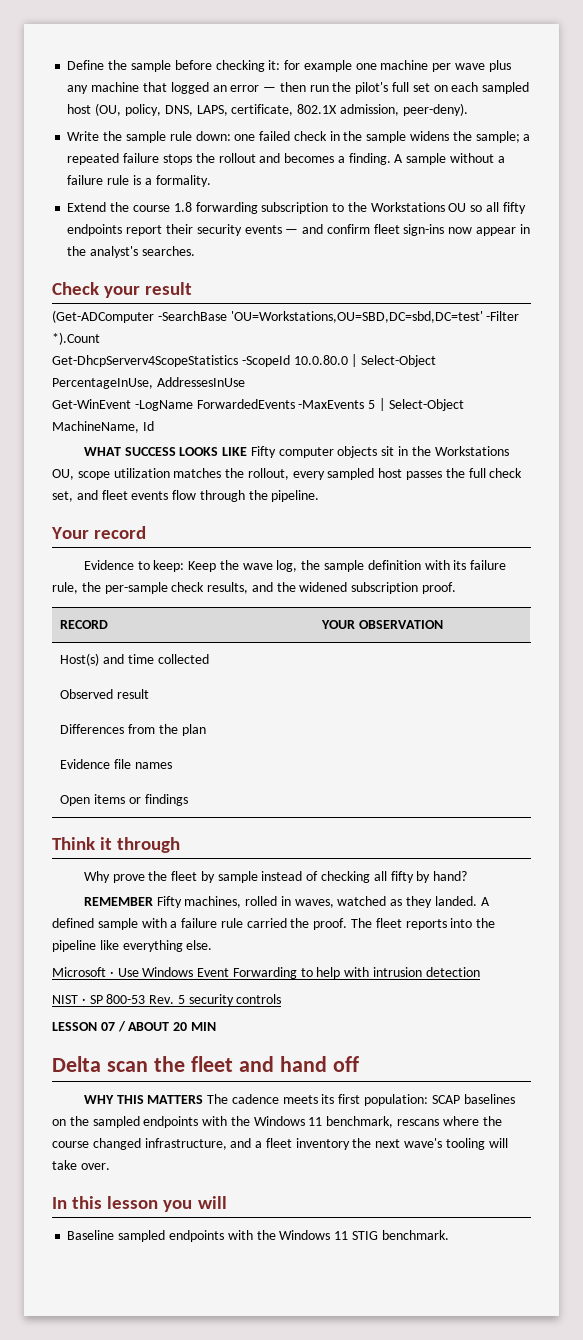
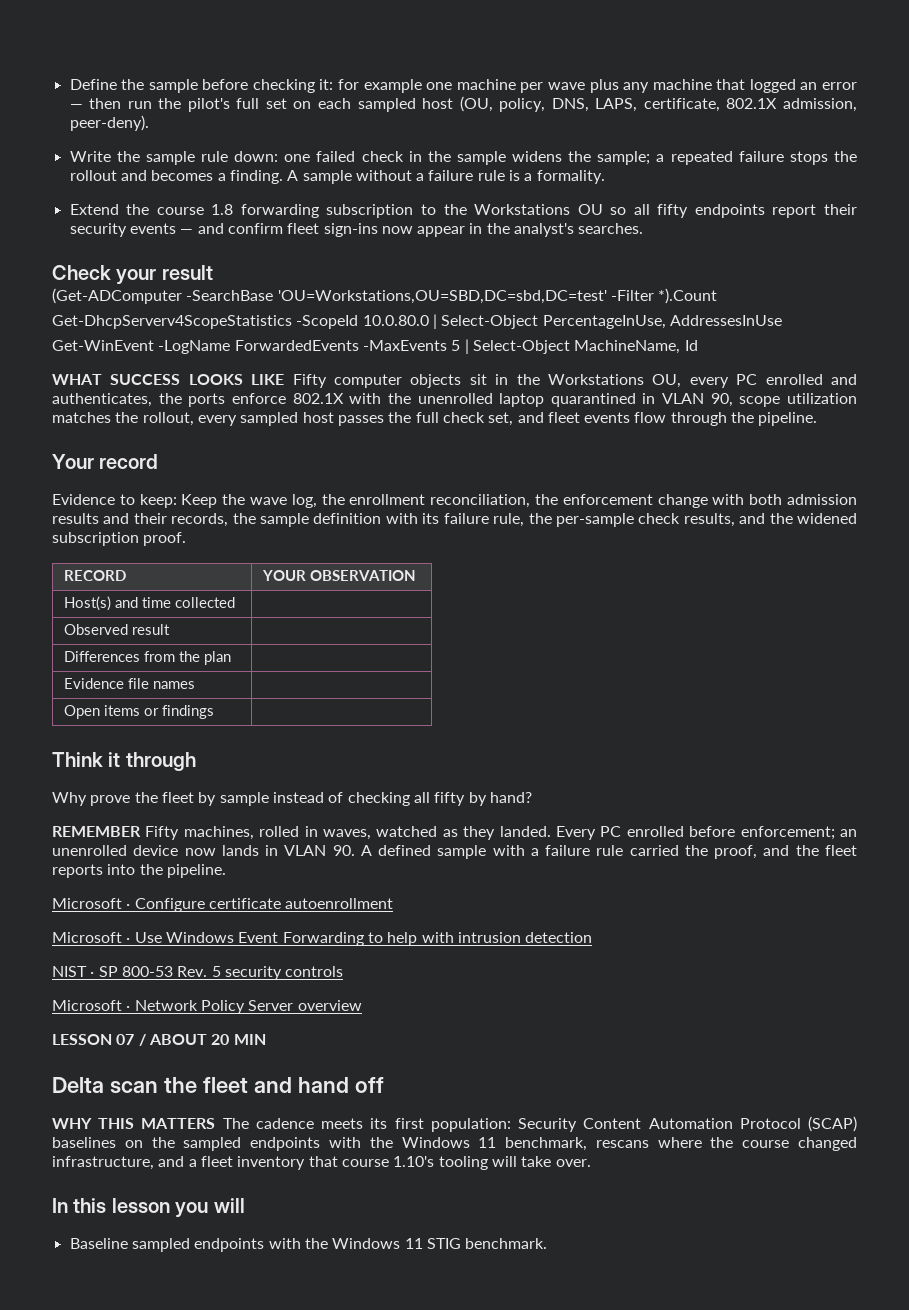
- WHAT SUCCESS LOOKS LIKE Fifty computer objects sit in the Workstations OU, scope utilization matches the rollout, every sampled host passes the full check set, and fleet events flow through the pipeline.
+ WHAT SUCCESS LOOKS LIKE Fifty computer objects sit in the Workstations OU, every PC enrolled and authenticates, the ports enforce 802.1X with the unenrolled laptop quarantined in VLAN 90, scope utilization matches the rollout, every sampled host passes the full check set, and fleet events flow through the pipeline.
- Evidence to keep: Keep the wave log, the sample definition with its failure rule, the per-sample check results, and the widened subscription proof.
+ Evidence to keep: Keep the wave log, the enrollment reconciliation, the enforcement change with both admission results and their records, the sample definition with its failure rule, the per-sample check results, and the widened subscription proof.
- A defined sample with a failure rule carried the proof. The fleet reports into the pipeline like everything else.
+ Every PC enrolled before enforcement; an unenrolled device now lands in VLAN 90. A defined sample with a failure rule carried the proof, and the fleet reports into the pipeline.
+ Microsoft · Configure certificate autoenrollment
+ Microsoft · Network Policy Server overview
- WHY THIS MATTERS The cadence meets its first population: SCAP baselines on the sampled endpoints with the Windows 11 benchmark, rescans where the course changed infrastructure, and a fleet inventory the next wave's tooling will take over.
+ WHY THIS MATTERS The cadence meets its first population: Security Content Automation Protocol (SCAP) baselines on the sampled endpoints with the Windows 11 benchmark, rescans where the course changed infrastructure, and a fleet inventory that course 1.10's tooling will take over.

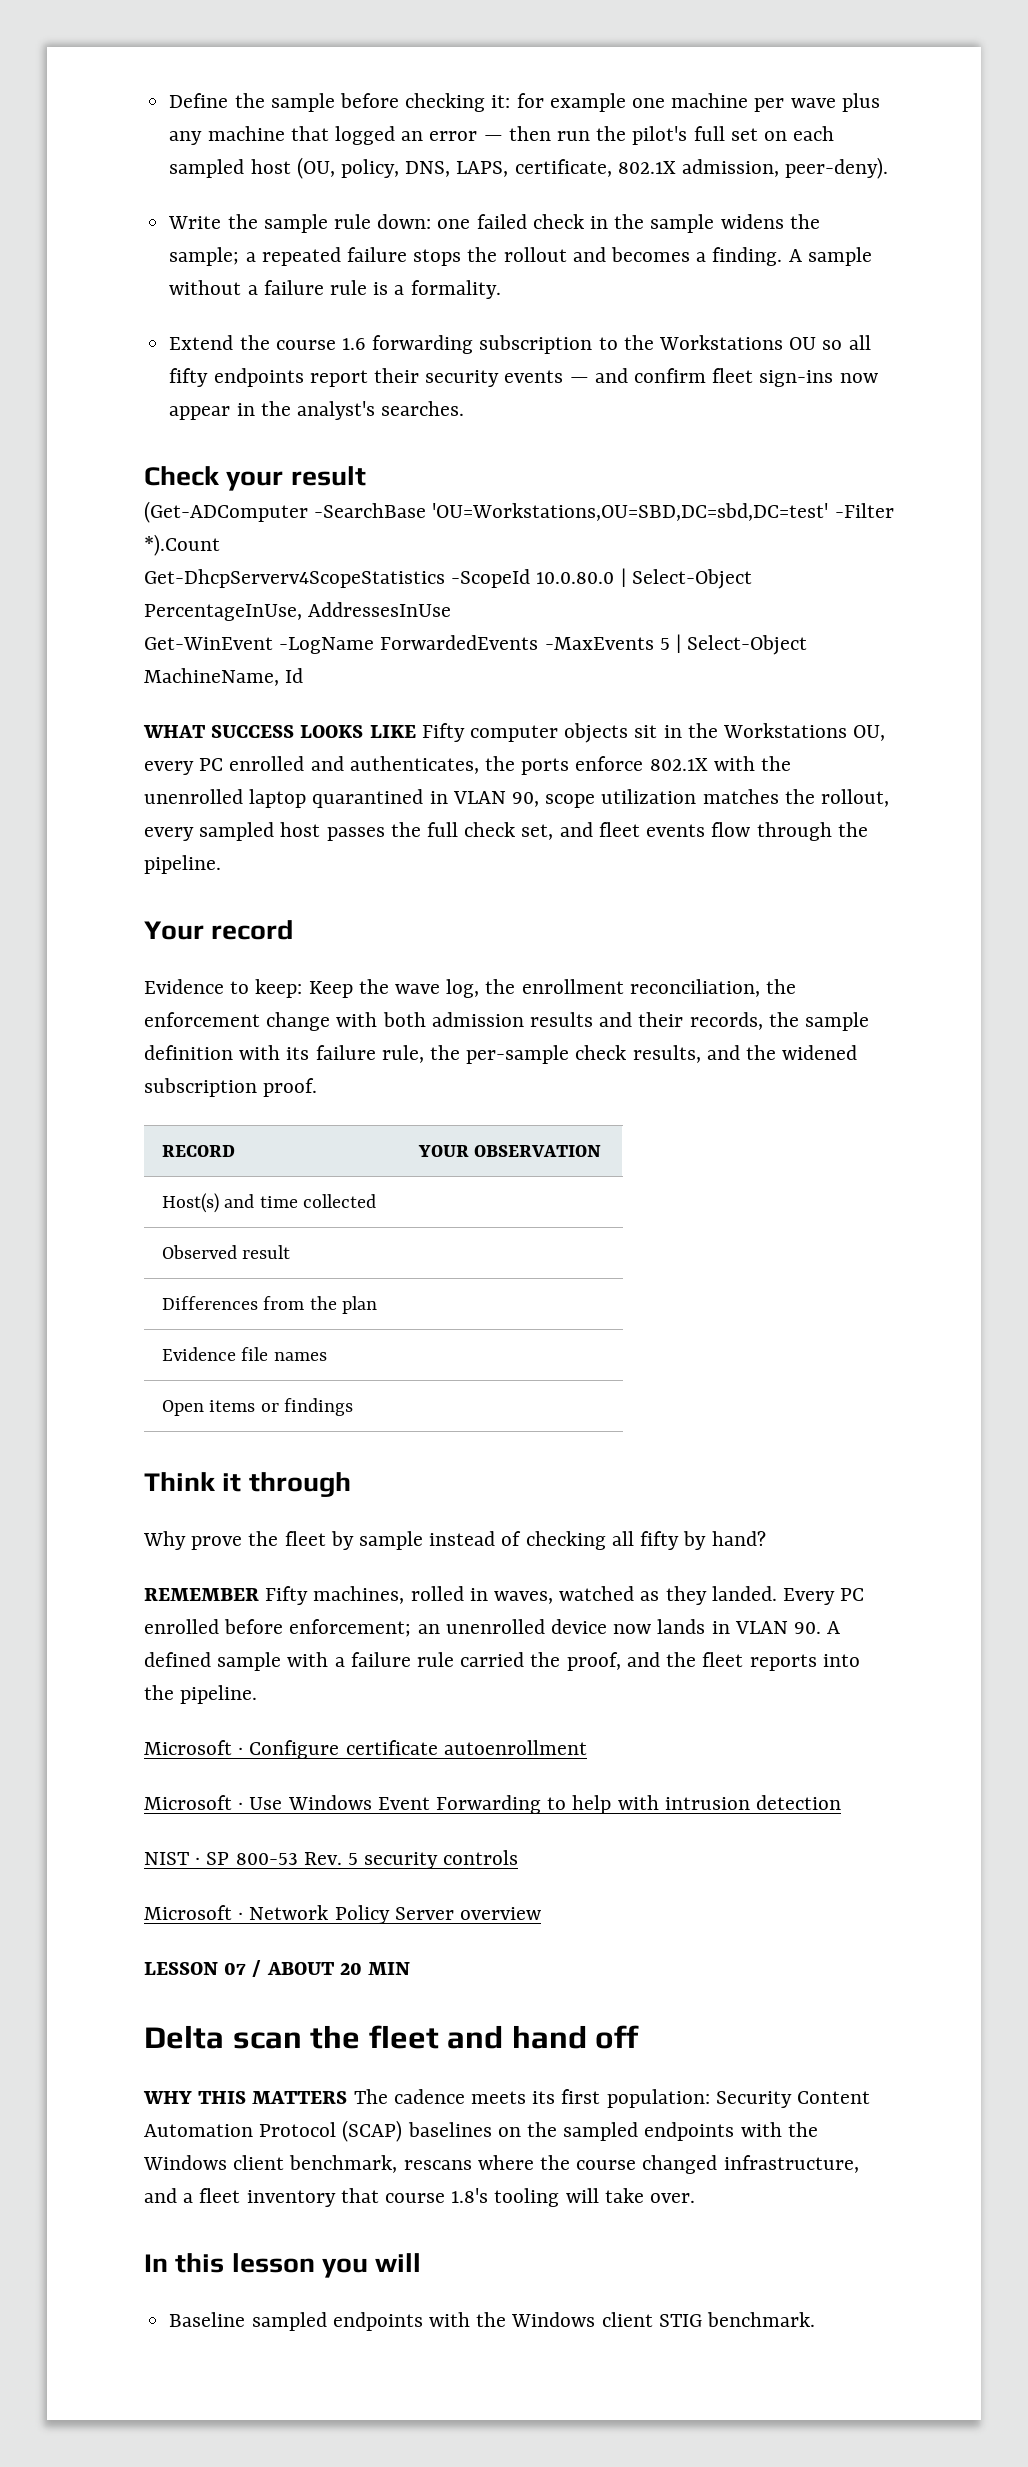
- Extend the course 1.8 forwarding subscription to the Workstations OU so all fifty endpoints report their security events — and confirm fleet sign-ins now appear in the analyst's searches.
+ Extend the course 1.6 forwarding subscription to the Workstations OU so all fifty endpoints report their security events — and confirm fleet sign-ins now appear in the analyst's searches.
- WHY THIS MATTERS The cadence meets its first population: Security Content Automation Protocol (SCAP) baselines on the sampled endpoints with the Windows 11 benchmark, rescans where the course changed infrastructure, and a fleet inventory that course 1.10's tooling will take over.
+ WHY THIS MATTERS The cadence meets its first population: Security Content Automation Protocol (SCAP) baselines on the sampled endpoints with the Windows client benchmark, rescans where the course changed infrastructure, and a fleet inventory that course 1.8's tooling will take over.
- Baseline sampled endpoints with the Windows 11 STIG benchmark.
+ Baseline sampled endpoints with the Windows client STIG benchmark.

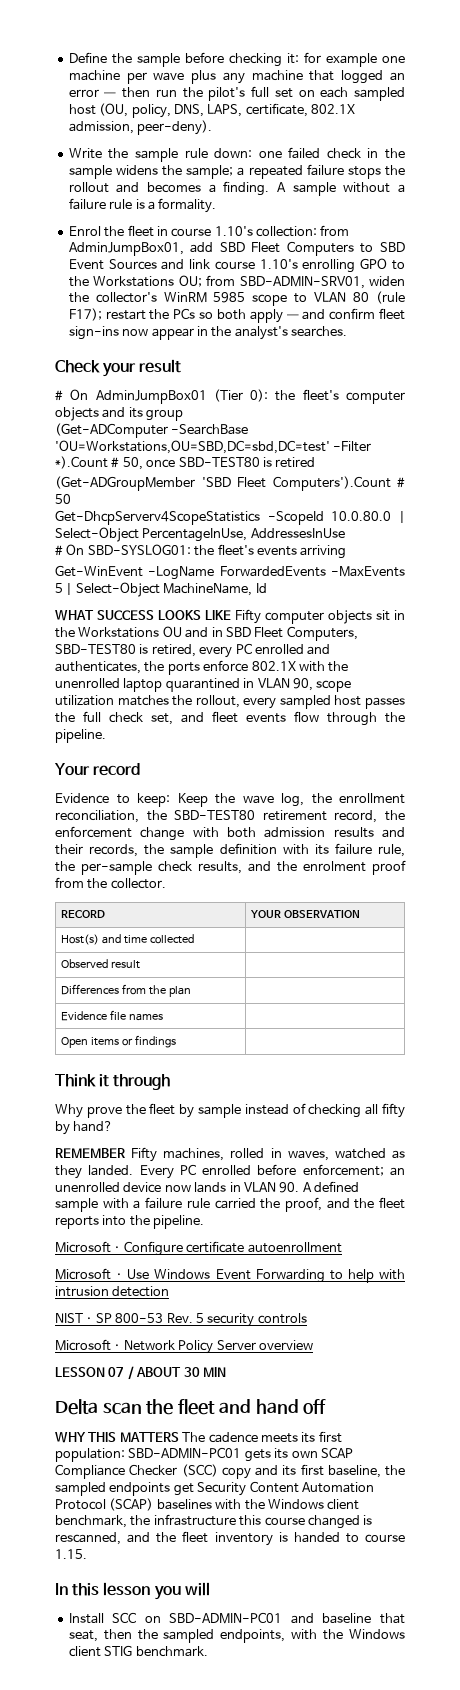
- Extend the course 1.6 forwarding subscription to the Workstations OU so all fifty endpoints report their security events — and confirm fleet sign-ins now appear in the analyst's searches.
+ Enrol the fleet in course 1.10's collection: from AdminJumpBox01, add SBD Fleet Computers to SBD Event Sources and link course 1.10's enrolling GPO to the Workstations OU; from SBD-ADMIN-SRV01, widen the collector's WinRM 5985 scope to VLAN 80 (rule F17); restart the PCs so both apply — and confirm fleet sign-ins now appear in the analyst's searches.
+ # On AdminJumpBox01 (Tier 0): the fleet's computer objects and its group
- (Get-ADComputer -SearchBase 'OU=Workstations,OU=SBD,DC=sbd,DC=test' -Filter *).Count
+ (Get-ADComputer -SearchBase 'OU=Workstations,OU=SBD,DC=sbd,DC=test' -Filter *).Count # 50, once SBD-TEST80 is retired
+ (Get-ADGroupMember 'SBD Fleet Computers').Count # 50
+ # On SBD-SYSLOG01: the fleet's events arriving
- WHAT SUCCESS LOOKS LIKE Fifty computer objects sit in the Workstations OU, every PC enrolled and authenticates, the ports enforce 802.1X with the unenrolled laptop quarantined in VLAN 90, scope utilization matches the rollout, every sampled host passes the full check set, and fleet events flow through the pipeline.
+ WHAT SUCCESS LOOKS LIKE Fifty computer objects sit in the Workstations OU and in SBD Fleet Computers, SBD-TEST80 is retired, every PC enrolled and authenticates, the ports enforce 802.1X with the unenrolled laptop quarantined in VLAN 90, scope utilization matches the rollout, every sampled host passes the full check set, and fleet events flow through the pipeline.
- Evidence to keep: Keep the wave log, the enrollment reconciliation, the enforcement change with both admission results and their records, the sample definition with its failure rule, the per-sample check results, and the widened subscription proof.
+ Evidence to keep: Keep the wave log, the enrollment reconciliation, the SBD-TEST80 retirement record, the enforcement change with both admission results and their records, the sample definition with its failure rule, the per-sample check results, and the enrolment proof from the collector.
- LESSON 07 / ABOUT 20 MIN
+ LESSON 07 / ABOUT 30 MIN
- WHY THIS MATTERS The cadence meets its first population: Security Content Automation Protocol (SCAP) baselines on the sampled endpoints with the Windows client benchmark, rescans where the course changed infrastructure, and a fleet inventory that course 1.8's tooling will take over.
+ WHY THIS MATTERS The cadence meets its first population: SBD-ADMIN-PC01 gets its own SCAP Compliance Checker (SCC) copy and its first baseline, the sampled endpoints get Security Content Automation Protocol (SCAP) baselines with the Windows client benchmark, the infrastructure this course changed is rescanned, and the fleet inventory is handed to course 1.15.
- Baseline sampled endpoints with the Windows client STIG benchmark.
+ Install SCC on SBD-ADMIN-PC01 and baseline that seat, then the sampled endpoints, with the Windows client STIG benchmark.

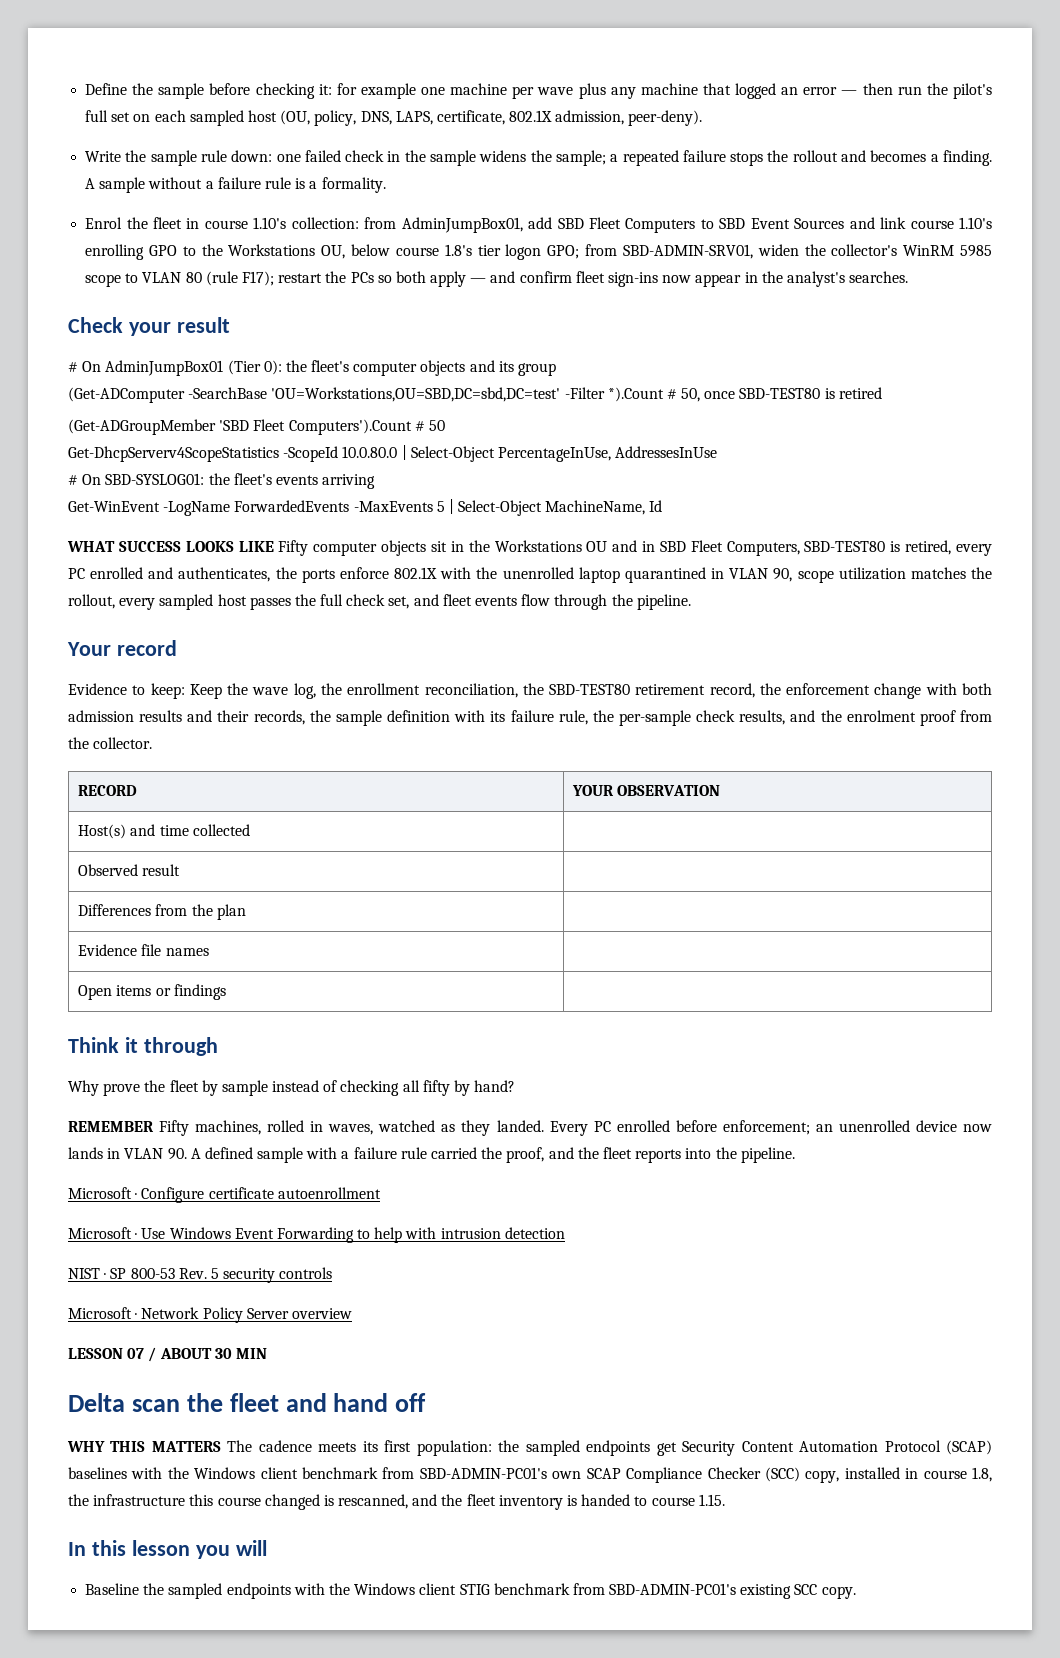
- Enrol the fleet in course 1.10's collection: from AdminJumpBox01, add SBD Fleet Computers to SBD Event Sources and link course 1.10's enrolling GPO to the Workstations OU; from SBD-ADMIN-SRV01, widen the collector's WinRM 5985 scope to VLAN 80 (rule F17); restart the PCs so both apply — and confirm fleet sign-ins now appear in the analyst's searches.
+ Enrol the fleet in course 1.10's collection: from AdminJumpBox01, add SBD Fleet Computers to SBD Event Sources and link course 1.10's enrolling GPO to the Workstations OU, below course 1.8's tier logon GPO; from SBD-ADMIN-SRV01, widen the collector's WinRM 5985 scope to VLAN 80 (rule F17); restart the PCs so both apply — and confirm fleet sign-ins now appear in the analyst's searches.
- WHY THIS MATTERS The cadence meets its first population: SBD-ADMIN-PC01 gets its own SCAP Compliance Checker (SCC) copy and its first baseline, the sampled endpoints get Security Content Automation Protocol (SCAP) baselines with the Windows client benchmark, the infrastructure this course changed is rescanned, and the fleet inventory is handed to course 1.15.
+ WHY THIS MATTERS The cadence meets its first population: the sampled endpoints get Security Content Automation Protocol (SCAP) baselines with the Windows client benchmark from SBD-ADMIN-PC01's own SCAP Compliance Checker (SCC) copy, installed in course 1.8, the infrastructure this course changed is rescanned, and the fleet inventory is handed to course 1.15.
- Install SCC on SBD-ADMIN-PC01 and baseline that seat, then the sampled endpoints, with the Windows client STIG benchmark.
+ Baseline the sampled endpoints with the Windows client STIG benchmark from SBD-ADMIN-PC01's existing SCC copy.

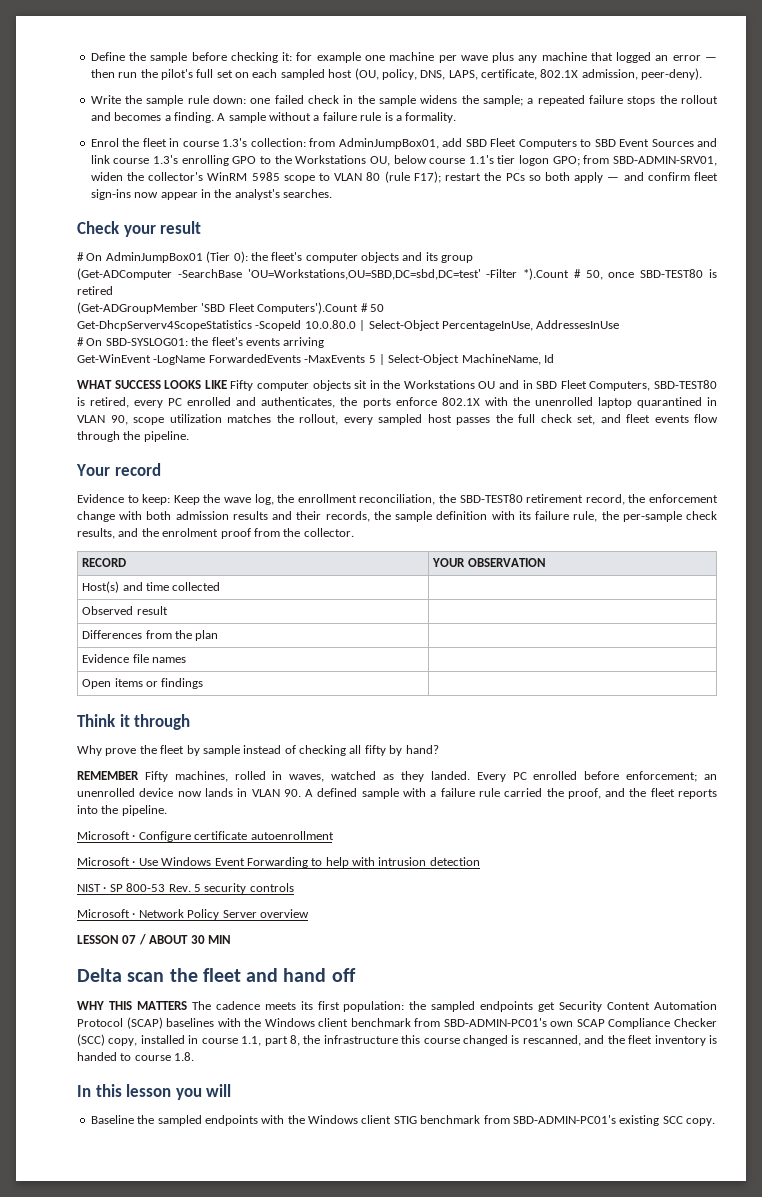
- Enrol the fleet in course 1.10's collection: from AdminJumpBox01, add SBD Fleet Computers to SBD Event Sources and link course 1.10's enrolling GPO to the Workstations OU, below course 1.8's tier logon GPO; from SBD-ADMIN-SRV01, widen the collector's WinRM 5985 scope to VLAN 80 (rule F17); restart the PCs so both apply — and confirm fleet sign-ins now appear in the analyst's searches.
+ Enrol the fleet in course 1.3's collection: from AdminJumpBox01, add SBD Fleet Computers to SBD Event Sources and link course 1.3's enrolling GPO to the Workstations OU, below course 1.1's tier logon GPO; from SBD-ADMIN-SRV01, widen the collector's WinRM 5985 scope to VLAN 80 (rule F17); restart the PCs so both apply — and confirm fleet sign-ins now appear in the analyst's searches.
- WHY THIS MATTERS The cadence meets its first population: the sampled endpoints get Security Content Automation Protocol (SCAP) baselines with the Windows client benchmark from SBD-ADMIN-PC01's own SCAP Compliance Checker (SCC) copy, installed in course 1.8, the infrastructure this course changed is rescanned, and the fleet inventory is handed to course 1.15.
+ WHY THIS MATTERS The cadence meets its first population: the sampled endpoints get Security Content Automation Protocol (SCAP) baselines with the Windows client benchmark from SBD-ADMIN-PC01's own SCAP Compliance Checker (SCC) copy, installed in course 1.1, part 8, the infrastructure this course changed is rescanned, and the fleet inventory is handed to course 1.8.

